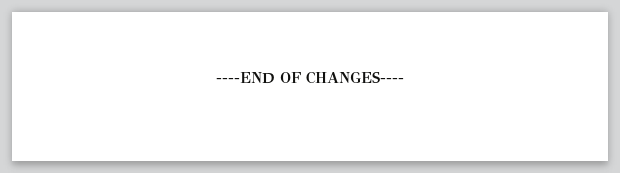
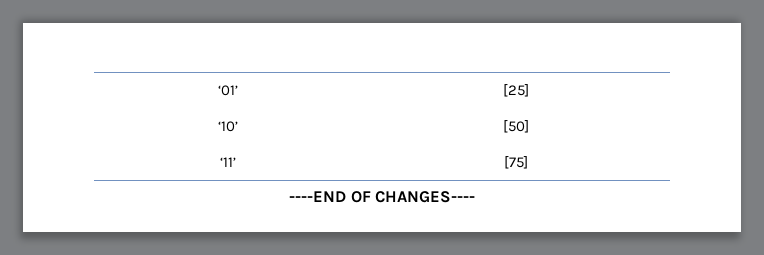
+ ‘01’ | [25]
+ ‘10’ | [50]
+ ‘11’ | [75]

